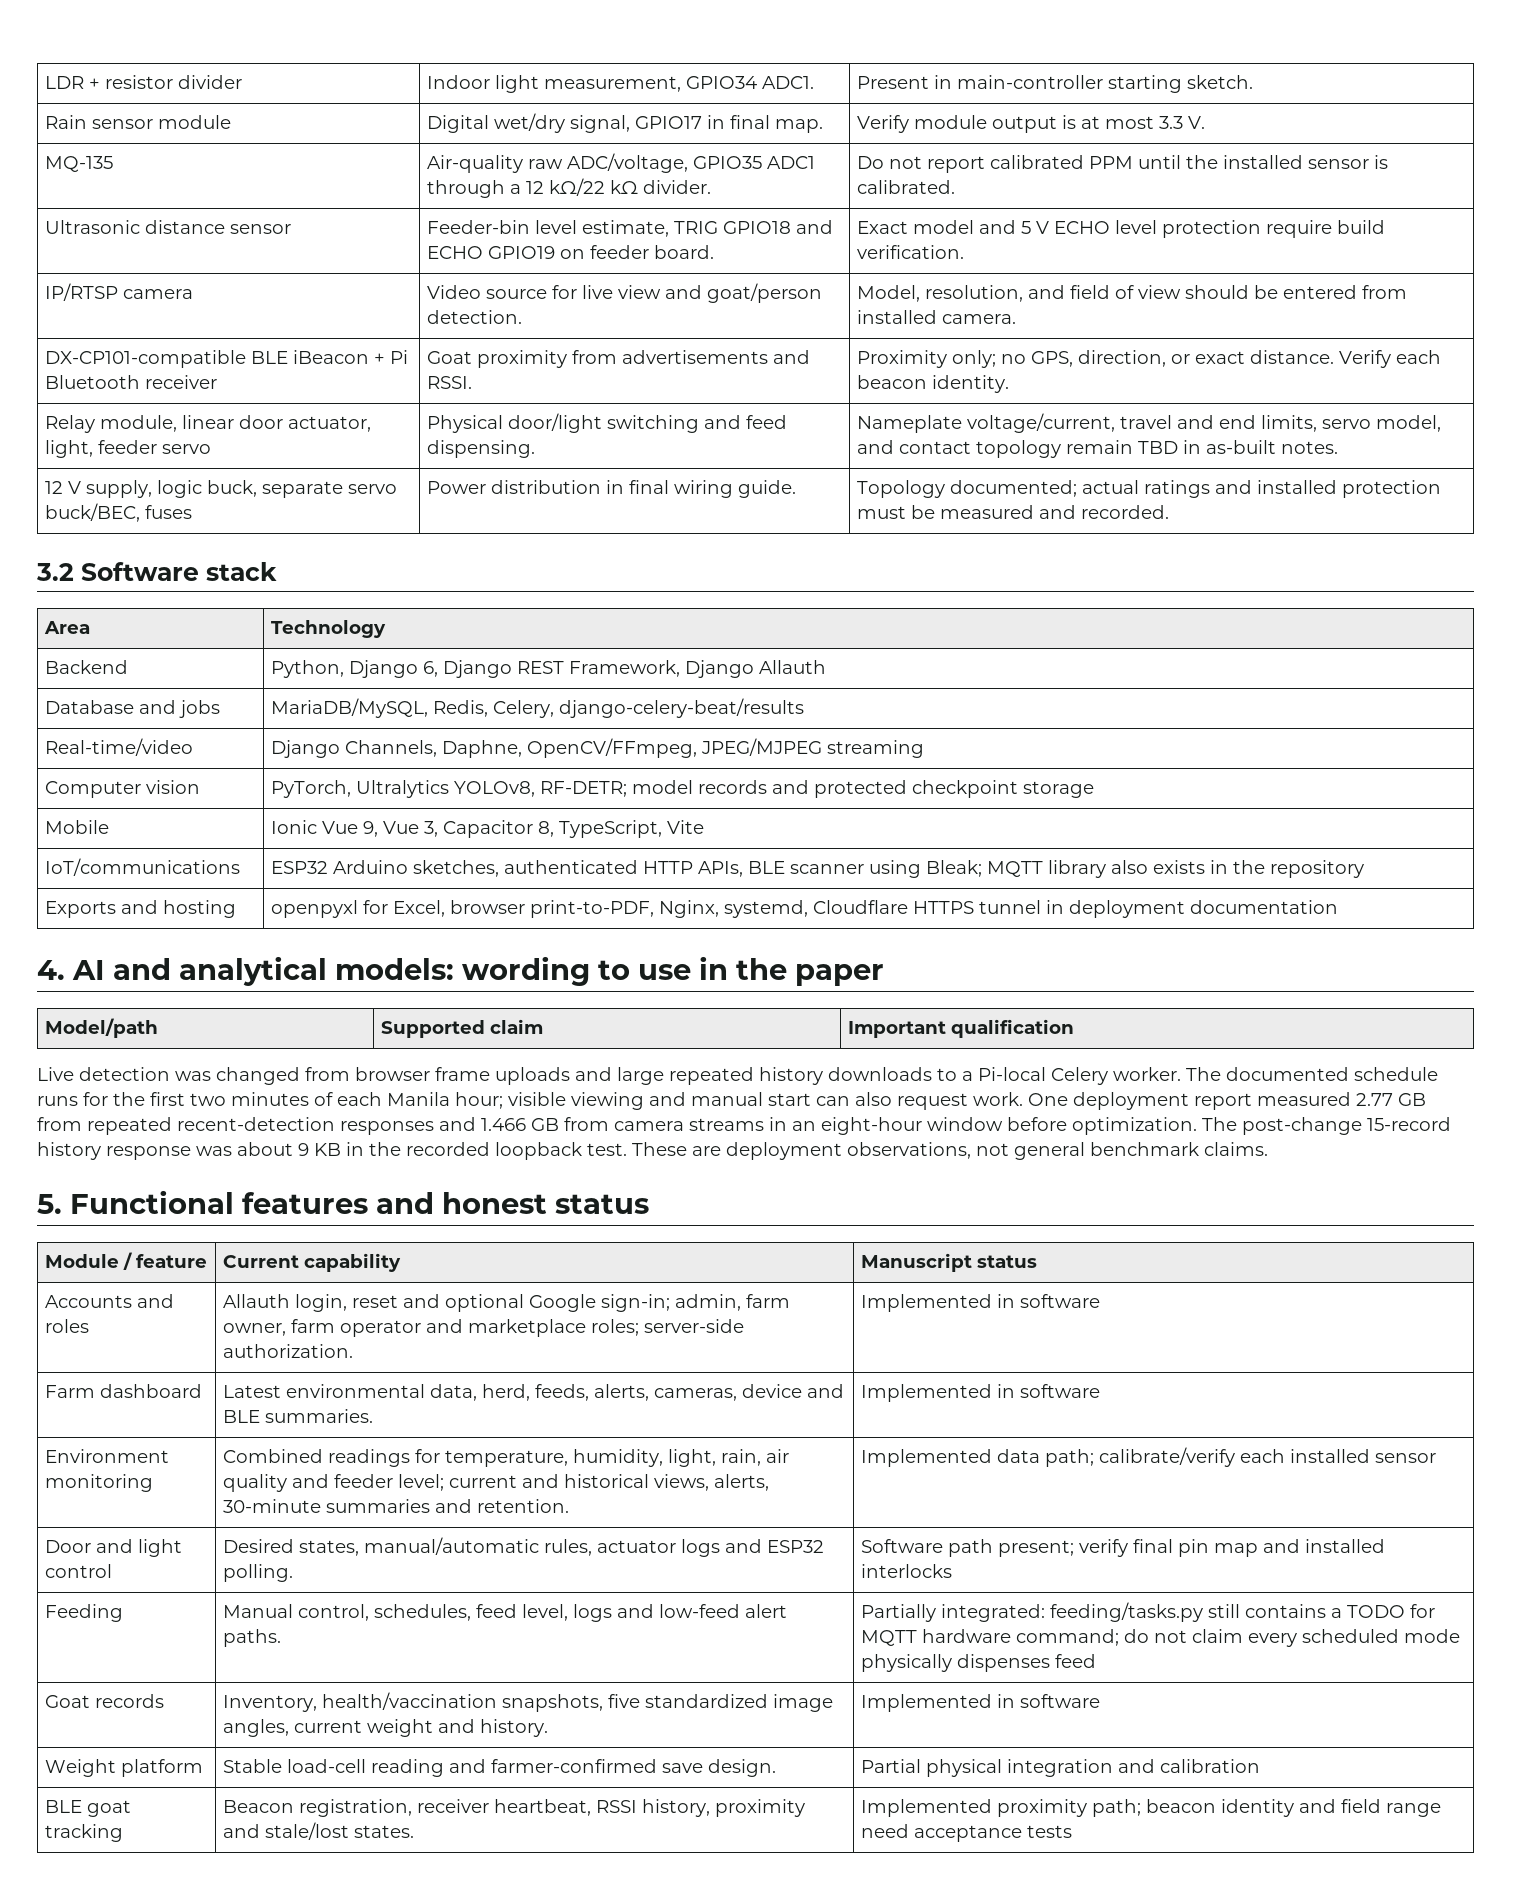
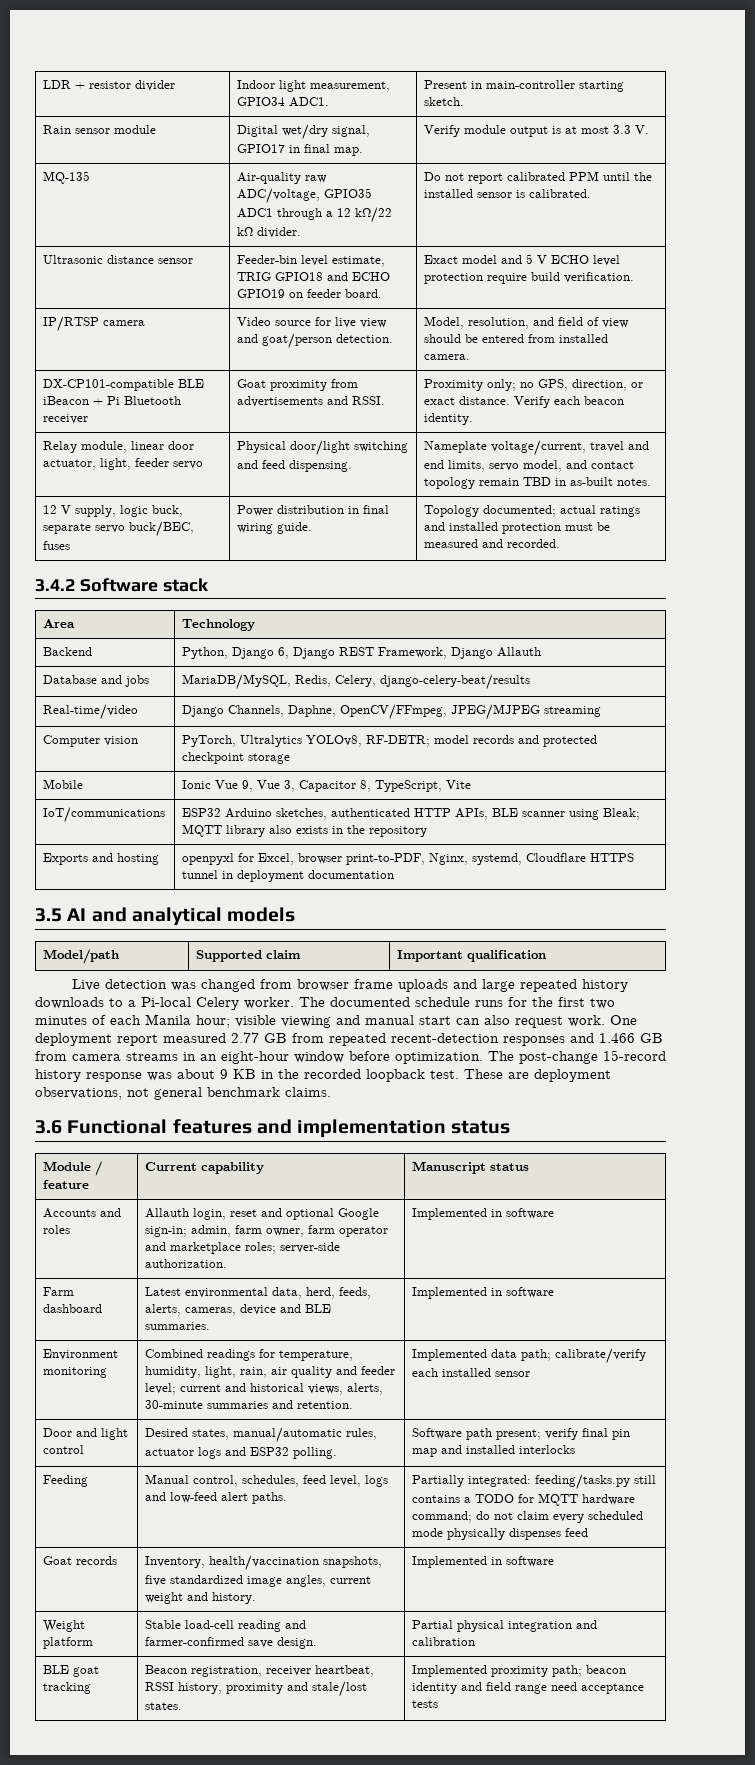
- 3.2 Software stack
+ 3.4.2 Software stack
- 4. AI and analytical models: wording to use in the paper
+ 3.5 AI and analytical models
- 5. Functional features and honest status
+ 3.6 Functional features and implementation status

